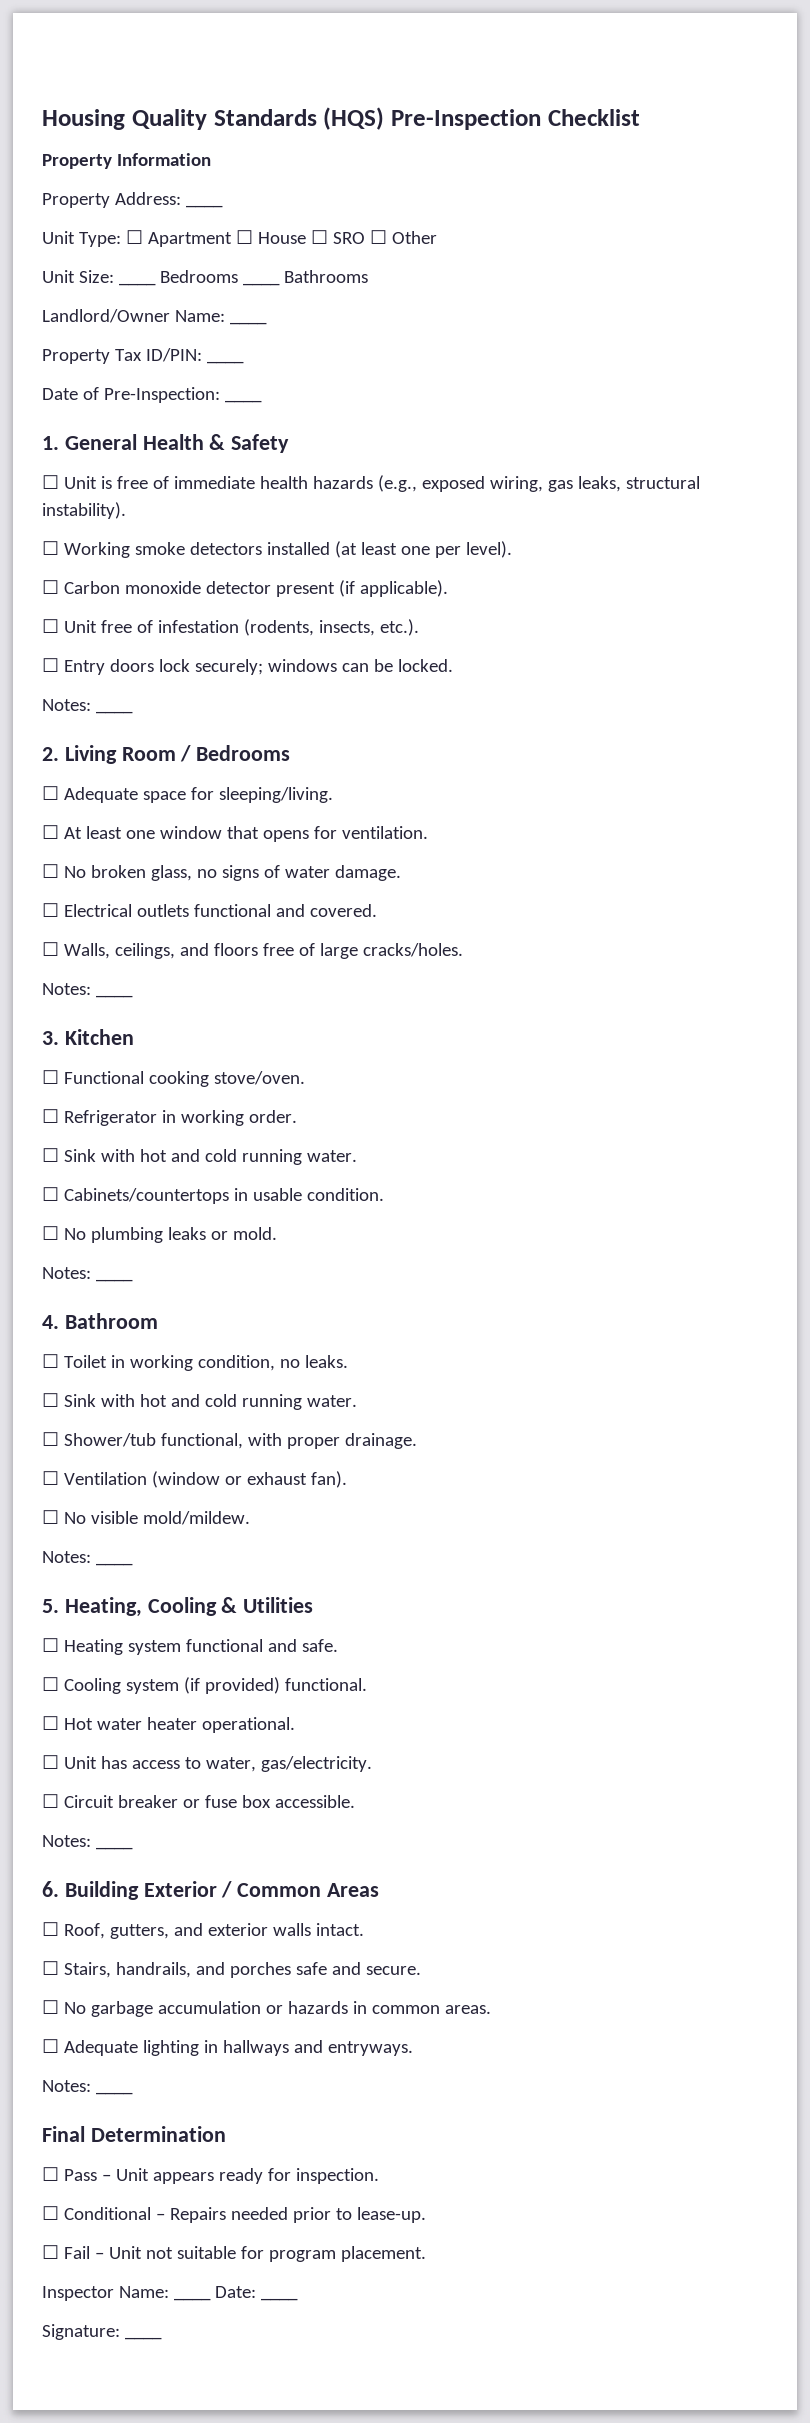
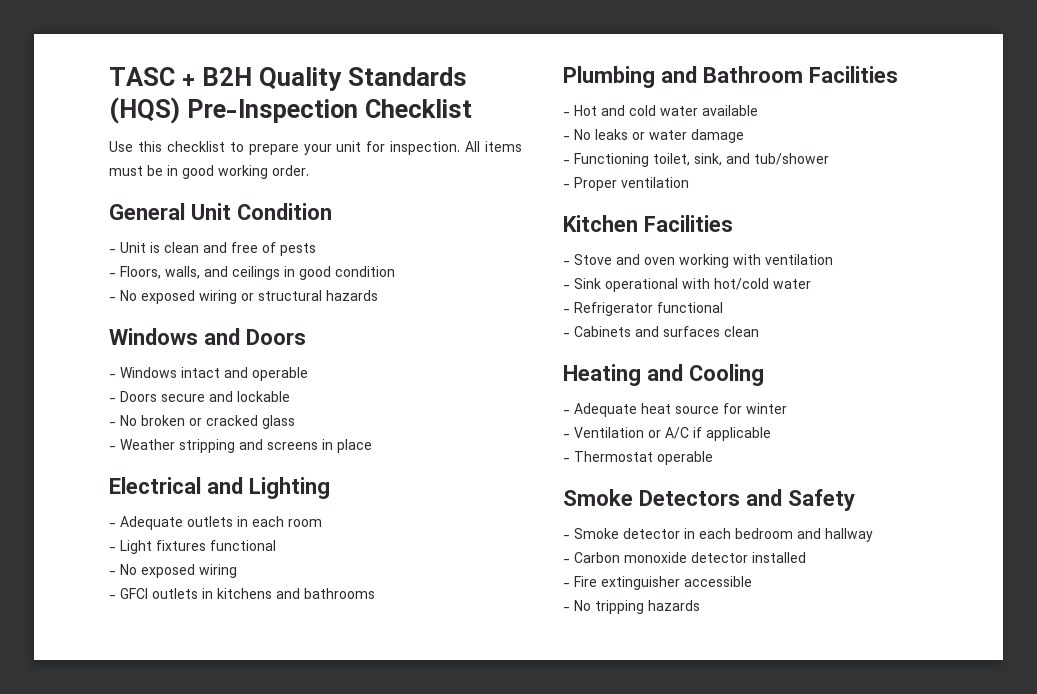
- Housing Quality Standards (HQS) Pre-Inspection Checklist
+ TASC + B2H Quality Standards (HQS) Pre-Inspection Checklist
- Property Information
- Property Address: ____
- Unit Type: ☐ Apartment ☐ House ☐ SRO ☐ Other
- Unit Size: ____ Bedrooms ____ Bathrooms
- Landlord/Owner Name: ____
- Property Tax ID/PIN: ____
- Date of Pre-Inspection: ____
- 1. General Health & Safety
- ☐ Unit is free of immediate health hazards (e.g., exposed wiring, gas leaks, structural instability).
- ☐ Working smoke detectors installed (at least one per level).
- ☐ Carbon monoxide detector present (if applicable).
- ☐ Unit free of infestation (rodents, insects, etc.).
- ☐ Entry doors lock securely; windows can be locked.
- Notes: ____
- 2. Living Room / Bedrooms
- ☐ Adequate space for sleeping/living.
- ☐ At least one window that opens for ventilation.
- ☐ No broken glass, no signs of water damage.
- ☐ Electrical outlets functional and covered.
- ☐ Walls, ceilings, and floors free of large cracks/holes.
- Notes: ____
- 3. Kitchen
- ☐ Functional cooking stove/oven.
- ☐ Refrigerator in working order.
- ☐ Sink with hot and cold running water.
- ☐ Cabinets/countertops in usable condition.
- ☐ No plumbing leaks or mold.
- Notes: ____
- 4. Bathroom
- ☐ Toilet in working condition, no leaks.
- ☐ Sink with hot and cold running water.
- ☐ Shower/tub functional, with proper drainage.
- ☐ Ventilation (window or exhaust fan).
- ☐ No visible mold/mildew.
- Notes: ____
- 5. Heating, Cooling & Utilities
- ☐ Heating system functional and safe.
- ☐ Cooling system (if provided) functional.
- ☐ Hot water heater operational.
- ☐ Unit has access to water, gas/electricity.
- ☐ Circuit breaker or fuse box accessible.
- Notes: ____
- 6. Building Exterior / Common Areas
- ☐ Roof, gutters, and exterior walls intact.
- ☐ Stairs, handrails, and porches safe and secure.
- ☐ No garbage accumulation or hazards in common areas.
- ☐ Adequate lighting in hallways and entryways.
- Notes: ____
- Final Determination
- ☐ Pass – Unit appears ready for inspection.
- ☐ Conditional – Repairs needed prior to lease-up.
- ☐ Fail – Unit not suitable for program placement.
- Inspector Name: ____ Date: ____
- Signature: ____
+ Use this checklist to prepare your unit for inspection. All items must be in good working order.
+ General Unit Condition
+ - Unit is clean and free of pests
+ - Floors, walls, and ceilings in good condition
+ - No exposed wiring or structural hazards
+ Windows and Doors
+ - Windows intact and operable
+ - Doors secure and lockable
+ - No broken or cracked glass
+ - Weather stripping and screens in place
+ Electrical and Lighting
+ - Adequate outlets in each room
+ - Light fixtures functional
+ - No exposed wiring
+ - GFCI outlets in kitchens and bathrooms
+ Plumbing and Bathroom Facilities
+ - Hot and cold water available
+ - No leaks or water damage
+ - Functioning toilet, sink, and tub/shower
+ - Proper ventilation
+ Kitchen Facilities
+ - Stove and oven working with ventilation
+ - Sink operational with hot/cold water
+ - Refrigerator functional
+ - Cabinets and surfaces clean
+ Heating and Cooling
+ - Adequate heat source for winter
+ - Ventilation or A/C if applicable
+ - Thermostat operable
+ Smoke Detectors and Safety
+ - Smoke detector in each bedroom and hallway
+ - Carbon monoxide detector installed
+ - Fire extinguisher accessible
+ - No tripping hazards

